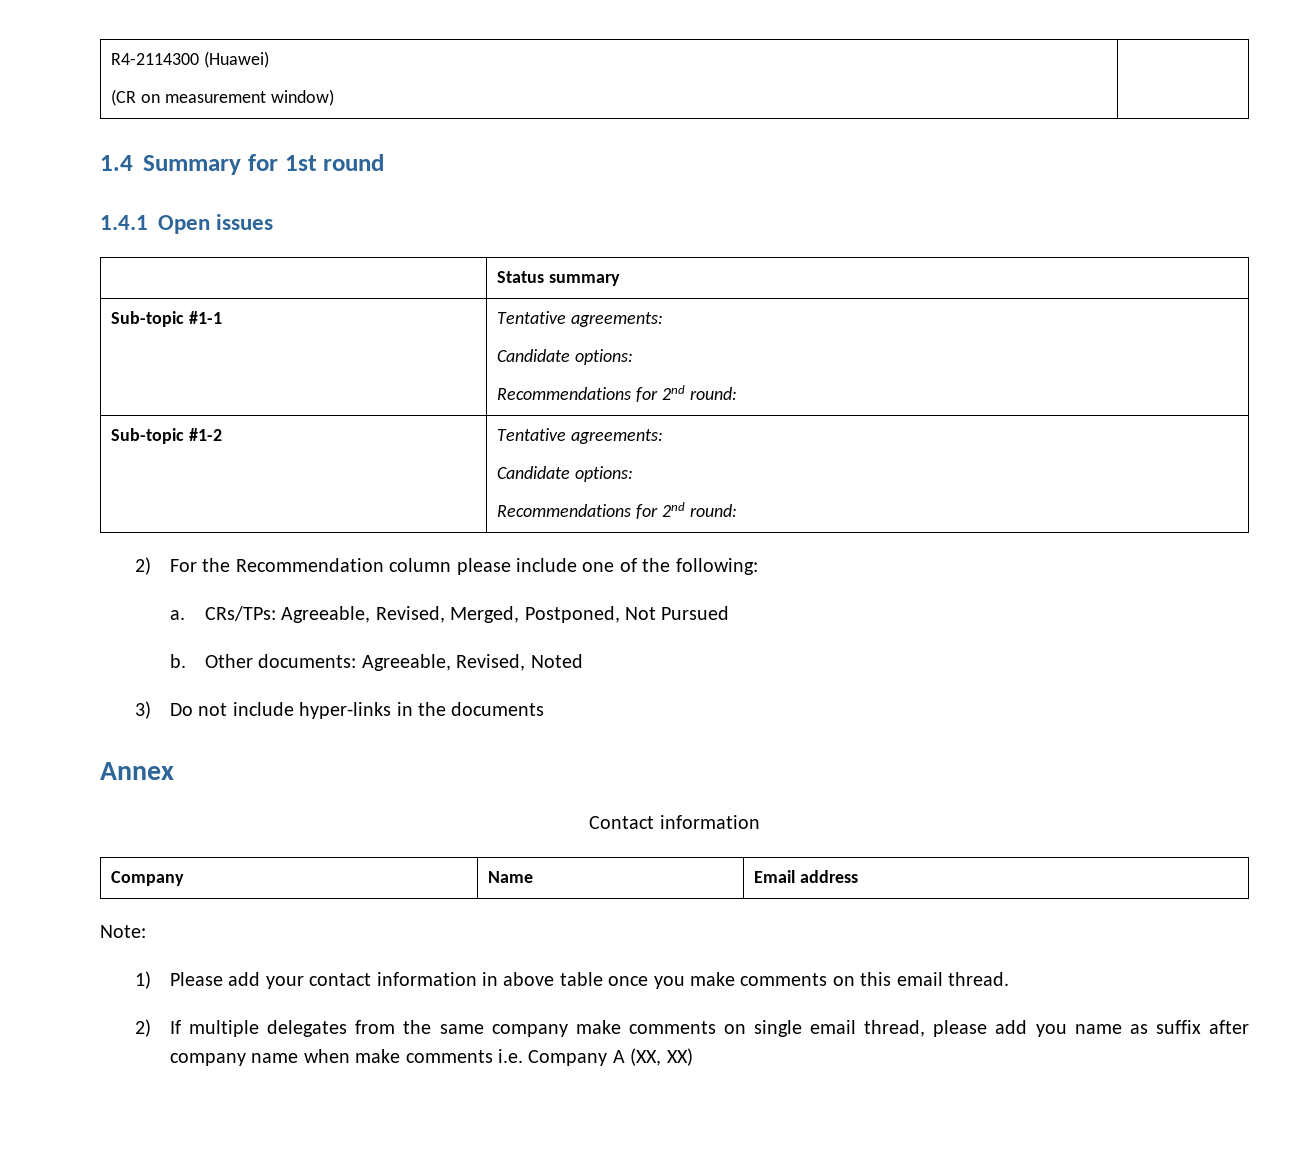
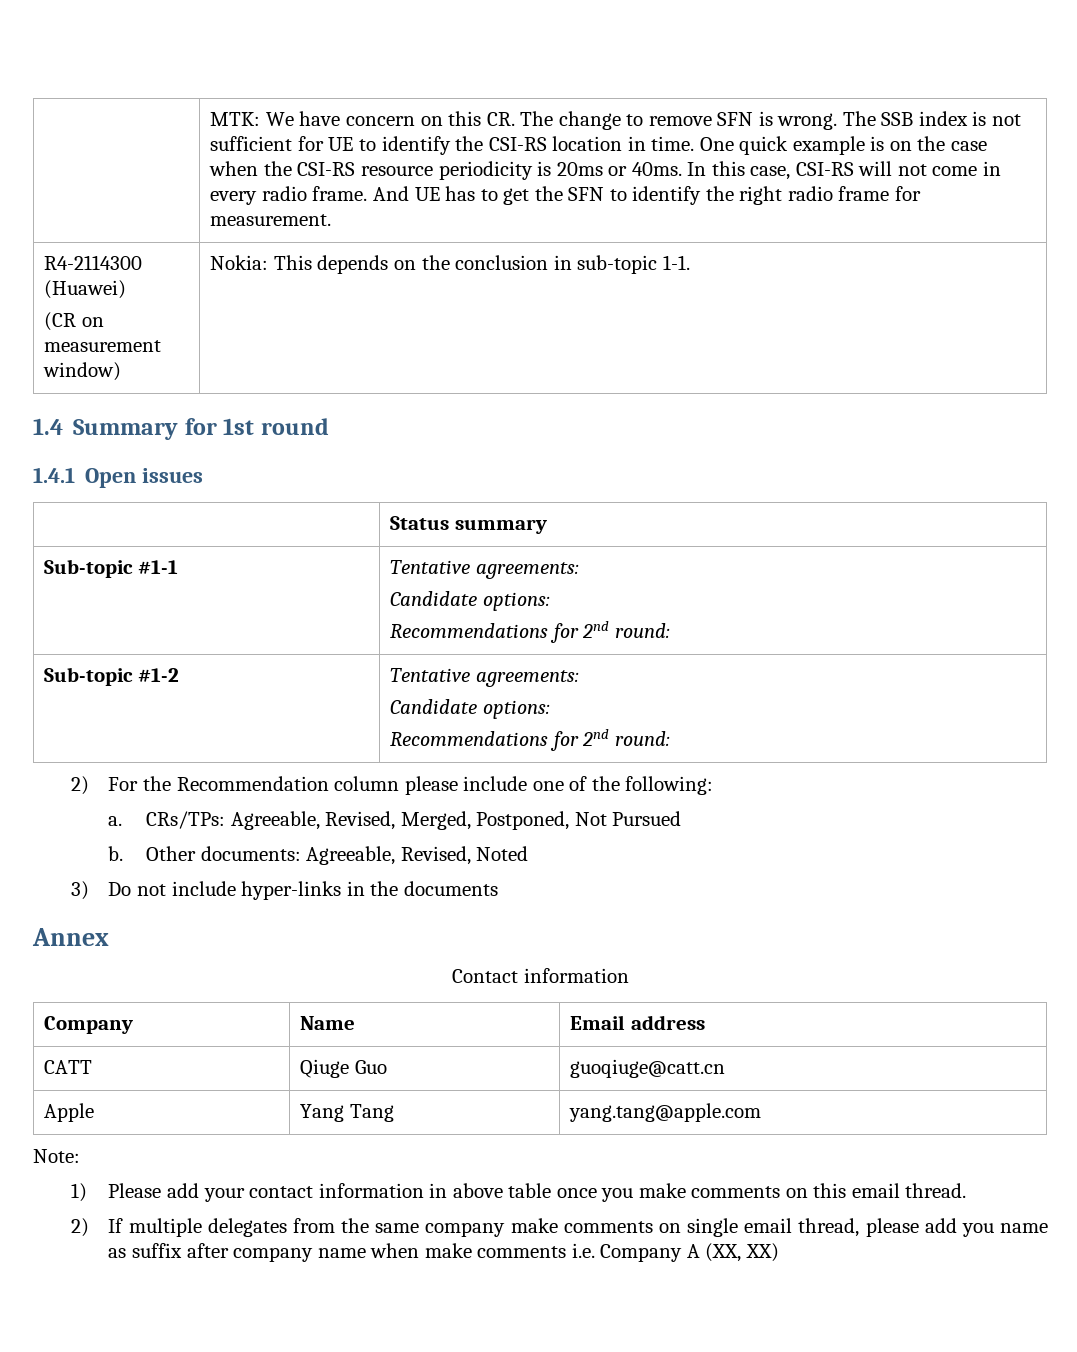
+ MTK: We have concern on this CR. The change to remove SFN is wrong. The SSB index is not sufficient for UE to identify the CSI-RS location in time. One quick example is on the case when the CSI-RS resource periodicity is 20ms or 40ms. In this case, CSI-RS will not come in every radio frame. And UE has to get the SFN to identify the right radio frame for measurement.
  R4-2114300 (Huawei)
- (CR on measurement window)
+ (CR on measurement window) | Nokia: This depends on the conclusion in sub-topic 1-1.
+ CATT | Qiuge Guo | guoqiuge@catt.cn
+ Apple | Yang Tang | yang.tang@apple.com

